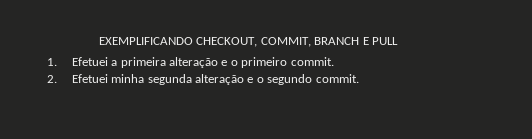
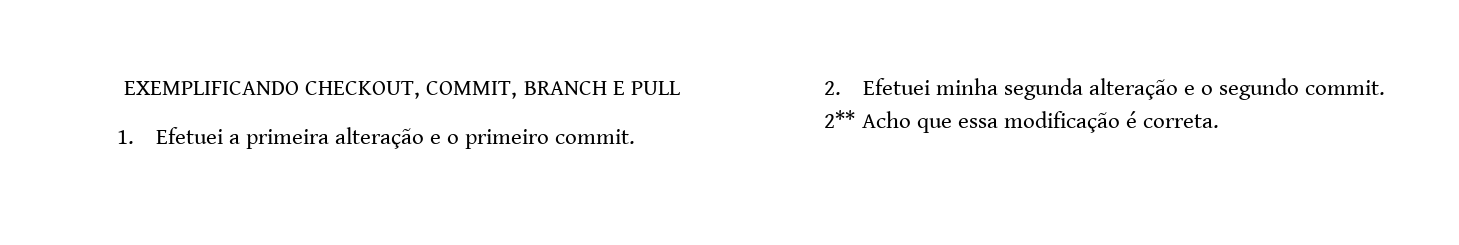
+ 2** Acho que essa modificação é correta.

